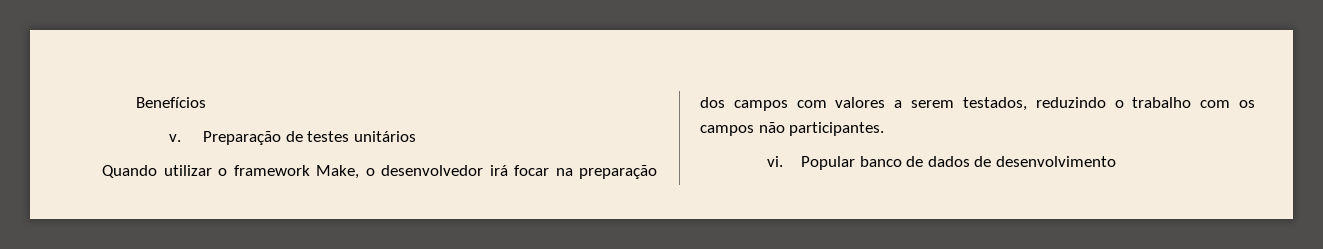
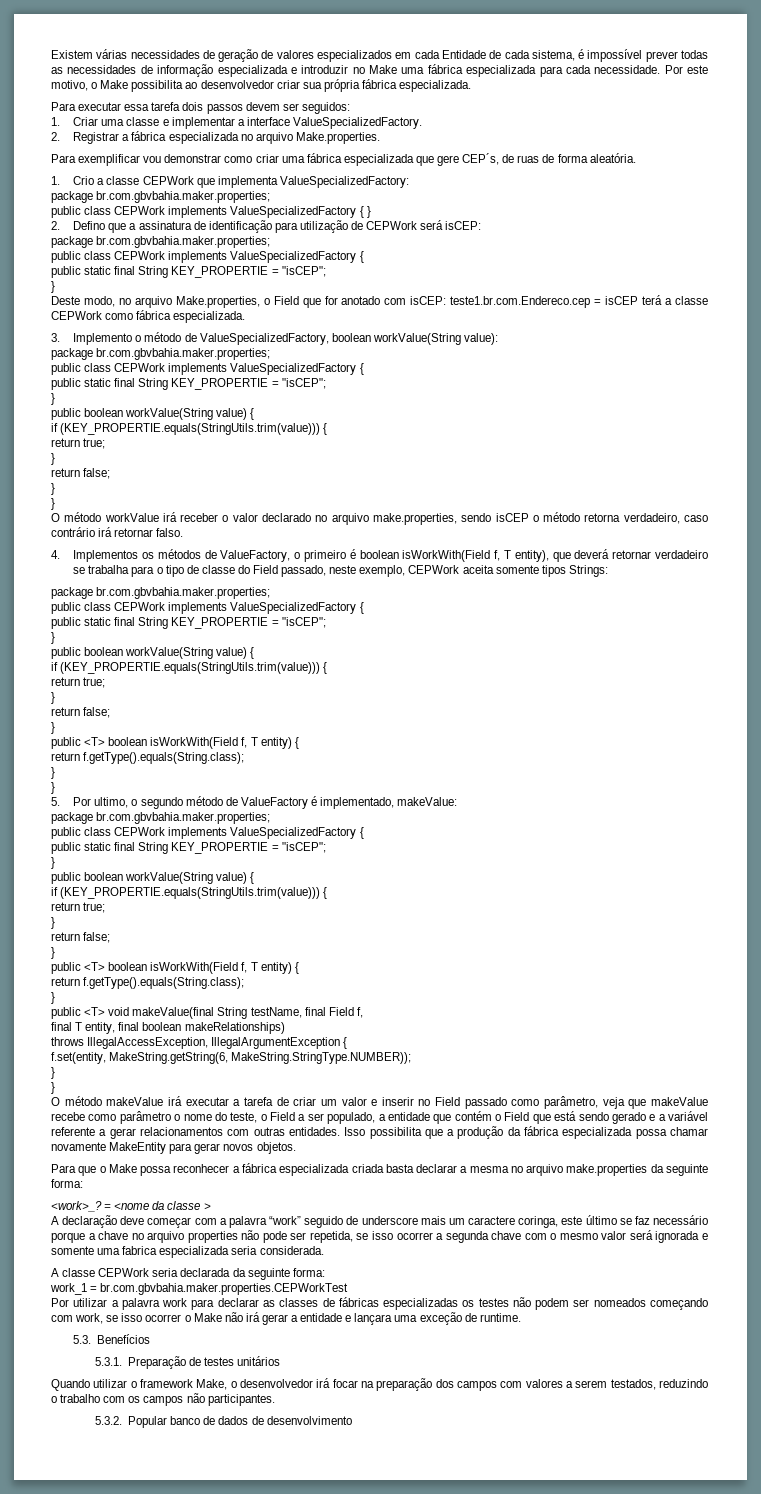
- Benefícios
+ Existem várias necessidades de geração de valores especializados em cada Entidade de cada sistema, é impossível prever todas as necessidades de informação especializada e introduzir no Make uma fábrica especializada para cada necessidade. Por este motivo, o Make possibilita ao desenvolvedor criar sua própria fábrica especializada.
+ Para executar essa tarefa dois passos devem ser seguidos:
+ 1. Criar uma classe e implementar a interface ValueSpecializedFactory.
+ 2. Registrar a fábrica especializada no arquivo Make.properties.
+ Para exemplificar vou demonstrar como criar uma fábrica especializada que gere CEP´s, de ruas de forma aleatória.
+ 1. Crio a classe CEPWork que implementa ValueSpecializedFactory:
+ package br.com.gbvbahia.maker.properties;
+ public class CEPWork implements ValueSpecializedFactory { }
+ 2. Defino que a assinatura de identificação para utilização de CEPWork será isCEP:
+ package br.com.gbvbahia.maker.properties;
+ public class CEPWork implements ValueSpecializedFactory {
+ public static final String KEY_PROPERTIE = "isCEP";
+ }
+ Deste modo, no arquivo Make.properties, o Field que for anotado com isCEP: teste1.br.com.Endereco.cep = isCEP terá a classe CEPWork como fábrica especializada.
+ 3. Implemento o método de ValueSpecializedFactory, boolean workValue(String value):
+ package br.com.gbvbahia.maker.properties;
+ public class CEPWork implements ValueSpecializedFactory {
+ public static final String KEY_PROPERTIE = "isCEP";
+ }
+ public boolean workValue(String value) {
+ if (KEY_PROPERTIE.equals(StringUtils.trim(value))) {
+ return true;
+ }
+ return false;
+ }
+ }
+ O método workValue irá receber o valor declarado no arquivo make.properties, sendo isCEP o método retorna verdadeiro, caso contrário irá retornar falso.
+ 4. Implementos os métodos de ValueFactory, o primeiro é boolean isWorkWith(Field f, T entity), que deverá retornar verdadeiro se trabalha para o tipo de classe do Field passado, neste exemplo, CEPWork aceita somente tipos Strings:
+ package br.com.gbvbahia.maker.properties;
+ public class CEPWork implements ValueSpecializedFactory {
+ public static final String KEY_PROPERTIE = "isCEP";
+ }
+ public boolean workValue(String value) {
+ if (KEY_PROPERTIE.equals(StringUtils.trim(value))) {
+ return true;
+ }
+ return false;
+ }
+ public <T> boolean isWorkWith(Field f, T entity) {
+ return f.getType().equals(String.class);
+ }
+ }
+ 5. Por ultimo, o segundo método de ValueFactory é implementado, makeValue:
+ package br.com.gbvbahia.maker.properties;
+ public class CEPWork implements ValueSpecializedFactory {
+ public static final String KEY_PROPERTIE = "isCEP";
+ }
+ public boolean workValue(String value) {
+ if (KEY_PROPERTIE.equals(StringUtils.trim(value))) {
+ return true;
+ }
+ return false;
+ }
+ public <T> boolean isWorkWith(Field f, T entity) {
+ return f.getType().equals(String.class);
+ }
+ public <T> void makeValue(final String testName, final Field f,
+ final T entity, final boolean makeRelationships)
+ throws IllegalAccessException, IllegalArgumentException {
+ f.set(entity, MakeString.getString(6, MakeString.StringType.NUMBER));
+ }
+ }
+ O método makeValue irá executar a tarefa de criar um valor e inserir no Field passado como parâmetro, veja que makeValue recebe como parâmetro o nome do teste, o Field a ser populado, a entidade que contém o Field que está sendo gerado e a variável referente a gerar relacionamentos com outras entidades. Isso possibilita que a produção da fábrica especializada possa chamar novamente MakeEntity para gerar novos objetos.
+ Para que o Make possa reconhecer a fábrica especializada criada basta declarar a mesma no arquivo make.properties da seguinte forma:
+ <work>_? = <nome da classe >
+ A declaração deve começar com a palavra “work” seguido de underscore mais um caractere coringa, este último se faz necessário porque a chave no arquivo properties não pode ser repetida, se isso ocorrer a segunda chave com o mesmo valor será ignorada e somente uma fabrica especializada seria considerada.
+ A classe CEPWork seria declarada da seguinte forma:
+ work_1 = br.com.gbvbahia.maker.properties.CEPWorkTest
+ Por utilizar a palavra work para declarar as classes de fábricas especializadas os testes não podem ser nomeados começando com work, se isso ocorrer o Make não irá gerar a entidade e lançara uma exceção de runtime.
+ 5.3. Benefícios
- v. Preparação de testes unitários
+ 5.3.1. Preparação de testes unitários
- vi. Popular banco de dados de desenvolvimento
+ 5.3.2. Popular banco de dados de desenvolvimento

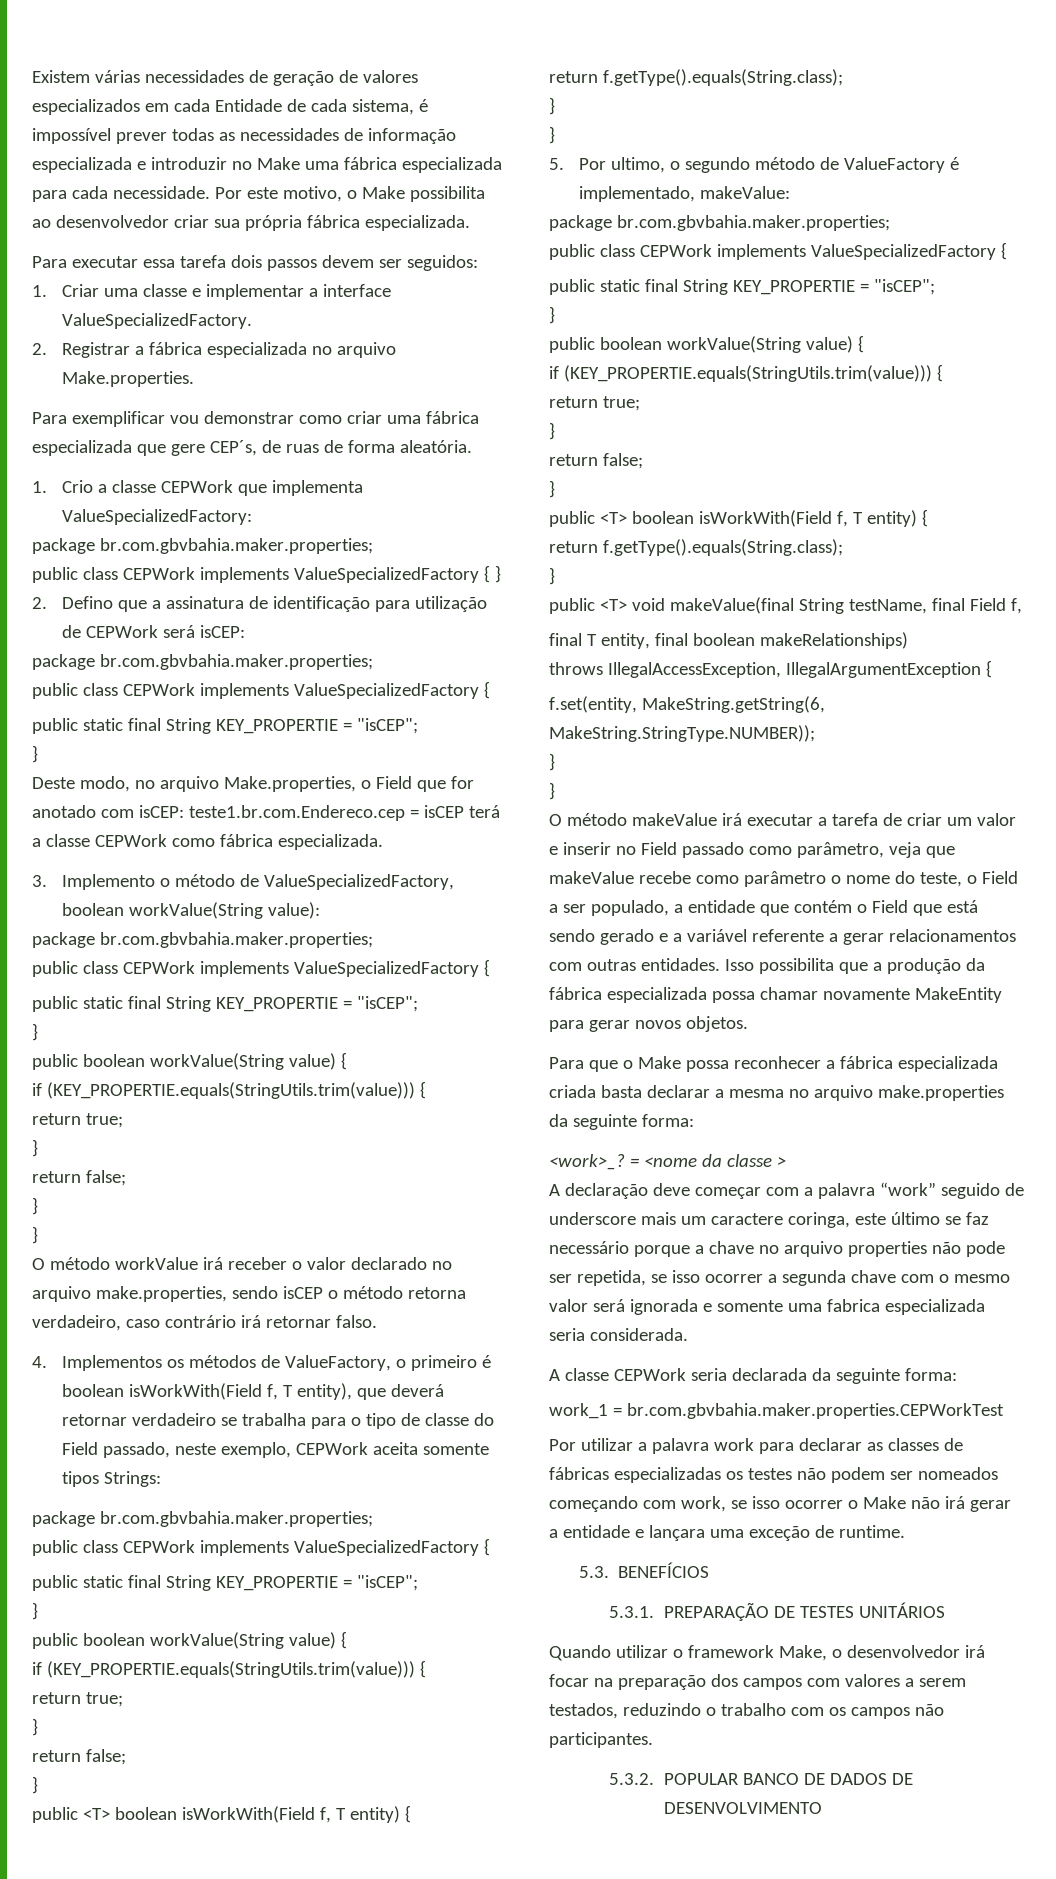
- 5.3. Benefícios
+ 5.3. BENEFÍCIOS
- 5.3.1. Preparação de testes unitários
+ 5.3.1. PREPARAÇÃO DE TESTES UNITÁRIOS
- 5.3.2. Popular banco de dados de desenvolvimento
+ 5.3.2. POPULAR BANCO DE DADOS DE DESENVOLVIMENTO

